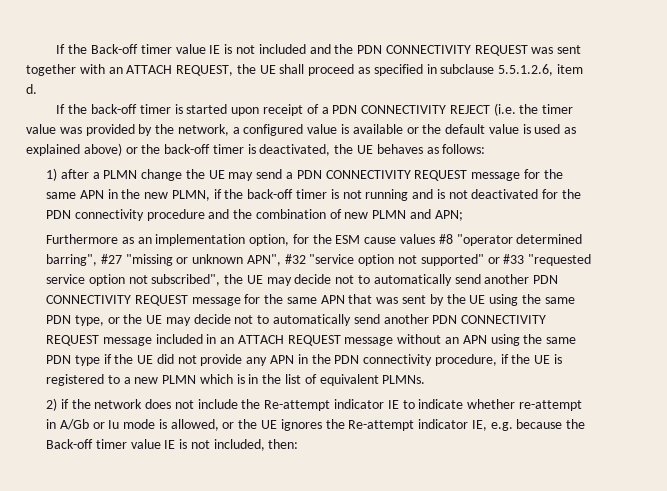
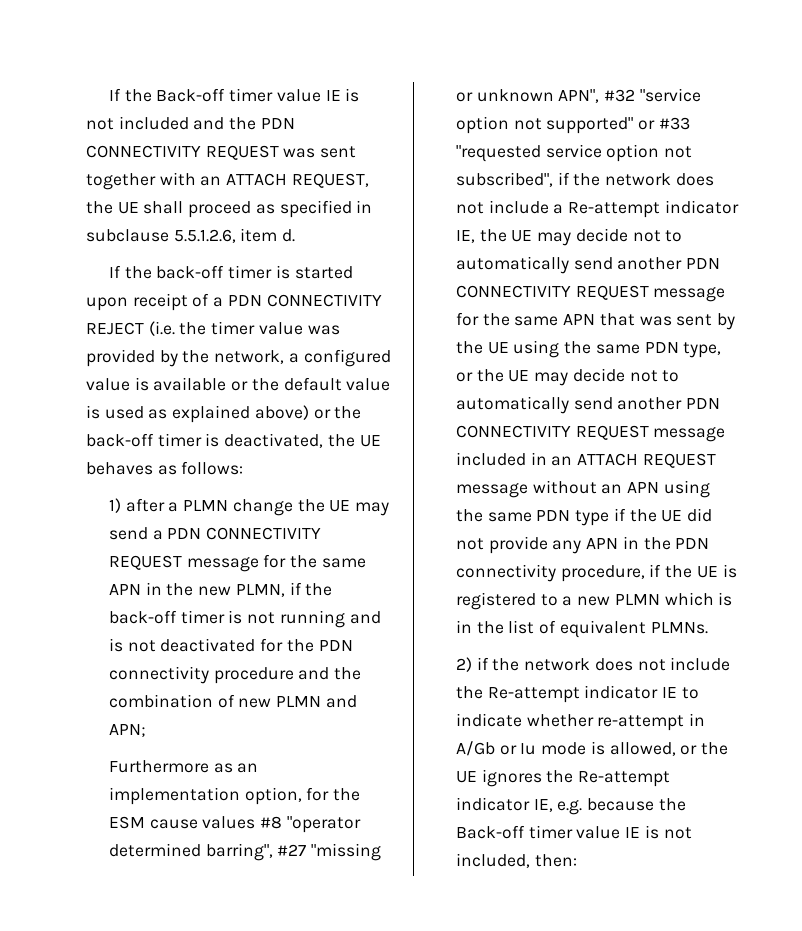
- Furthermore as an implementation option, for the ESM cause values #8 "operator determined barring", #27 "missing or unknown APN", #32 "service option not supported" or #33 "requested service option not subscribed", the UE may decide not to automatically send another PDN CONNECTIVITY REQUEST message for the same APN that was sent by the UE using the same PDN type, or the UE may decide not to automatically send another PDN CONNECTIVITY REQUEST message included in an ATTACH REQUEST message without an APN using the same PDN type if the UE did not provide any APN in the PDN connectivity procedure, if the UE is registered to a new PLMN which is in the list of equivalent PLMNs.
+ Furthermore as an implementation option, for the ESM cause values #8 "operator determined barring", #27 "missing or unknown APN", #32 "service option not supported" or #33 "requested service option not subscribed", if the network does not include a Re-attempt indicator IE, the UE may decide not to automatically send another PDN CONNECTIVITY REQUEST message for the same APN that was sent by the UE using the same PDN type, or the UE may decide not to automatically send another PDN CONNECTIVITY REQUEST message included in an ATTACH REQUEST message without an APN using the same PDN type if the UE did not provide any APN in the PDN connectivity procedure, if the UE is registered to a new PLMN which is in the list of equivalent PLMNs.

